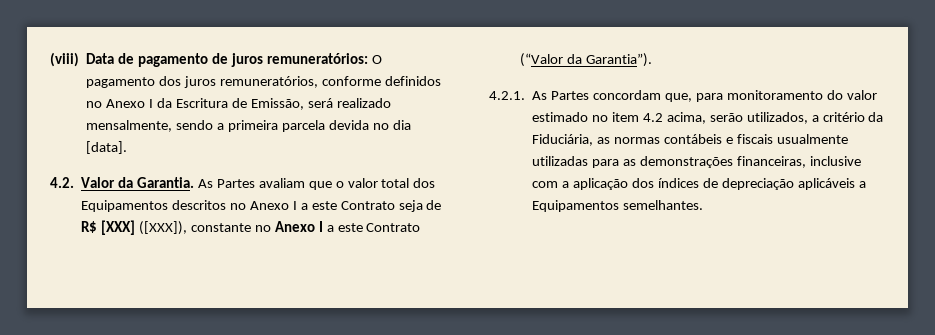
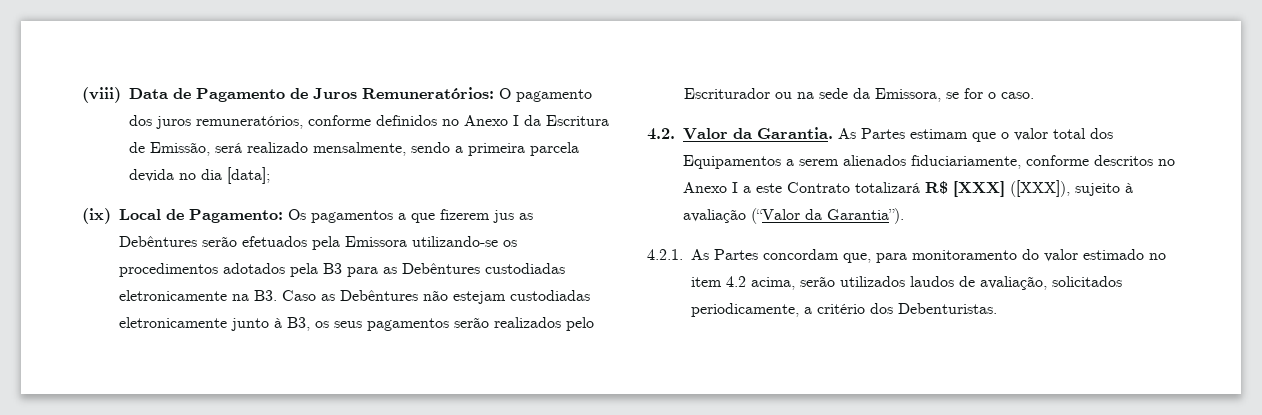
- (viii) Data de pagamento de juros remuneratórios: O pagamento dos juros remuneratórios, conforme definidos no Anexo I da Escritura de Emissão, será realizado mensalmente, sendo a primeira parcela devida no dia [data].
+ (viii) Data de Pagamento de Juros Remuneratórios: O pagamento dos juros remuneratórios, conforme definidos no Anexo I da Escritura de Emissão, será realizado mensalmente, sendo a primeira parcela devida no dia [data];
+ (ix) Local de Pagamento: Os pagamentos a que fizerem jus as Debêntures serão efetuados pela Emissora utilizando-se os procedimentos adotados pela B3 para as Debêntures custodiadas eletronicamente na B3. Caso as Debêntures não estejam custodiadas eletronicamente junto à B3, os seus pagamentos serão realizados pelo Escriturador ou na sede da Emissora, se for o caso.
- As Partes avaliam que o valor total dos Equipamentos descritos no Anexo I a este Contrato seja de R$ [XXX] ([XXX]), constante no Anexo I a este Contrato (“Valor da Garantia”).
+ As Partes estimam que o valor total dos Equipamentos a serem alienados fiduciariamente, conforme descritos no Anexo I a este Contrato totalizará R$ [XXX] ([XXX]), sujeito à avaliação (“Valor da Garantia”).
- 4.2.1. As Partes concordam que, para monitoramento do valor estimado no item 4.2 acima, serão utilizados, a critério da Fiduciária, as normas contábeis e fiscais usualmente utilizadas para as demonstrações financeiras, inclusive com a aplicação dos índices de depreciação aplicáveis a Equipamentos semelhantes.
+ 4.2.1. As Partes concordam que, para monitoramento do valor estimado no item 4.2 acima, serão utilizados laudos de avaliação, solicitados periodicamente, a critério dos Debenturistas.

